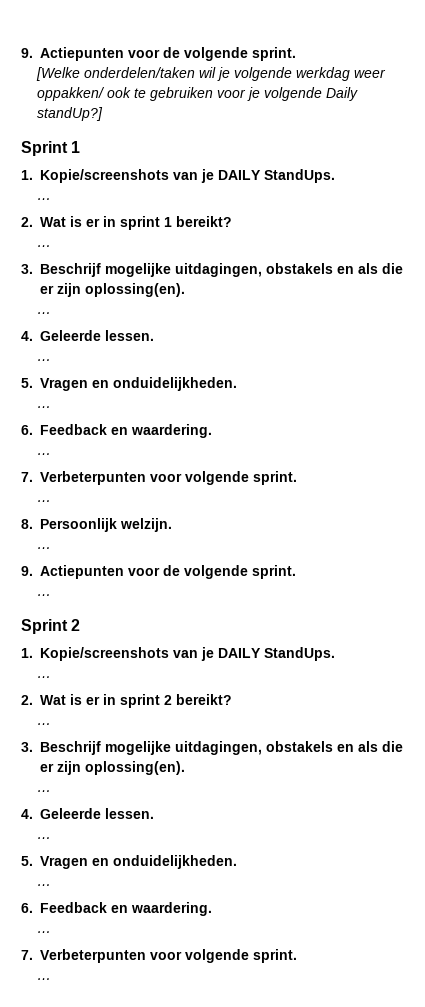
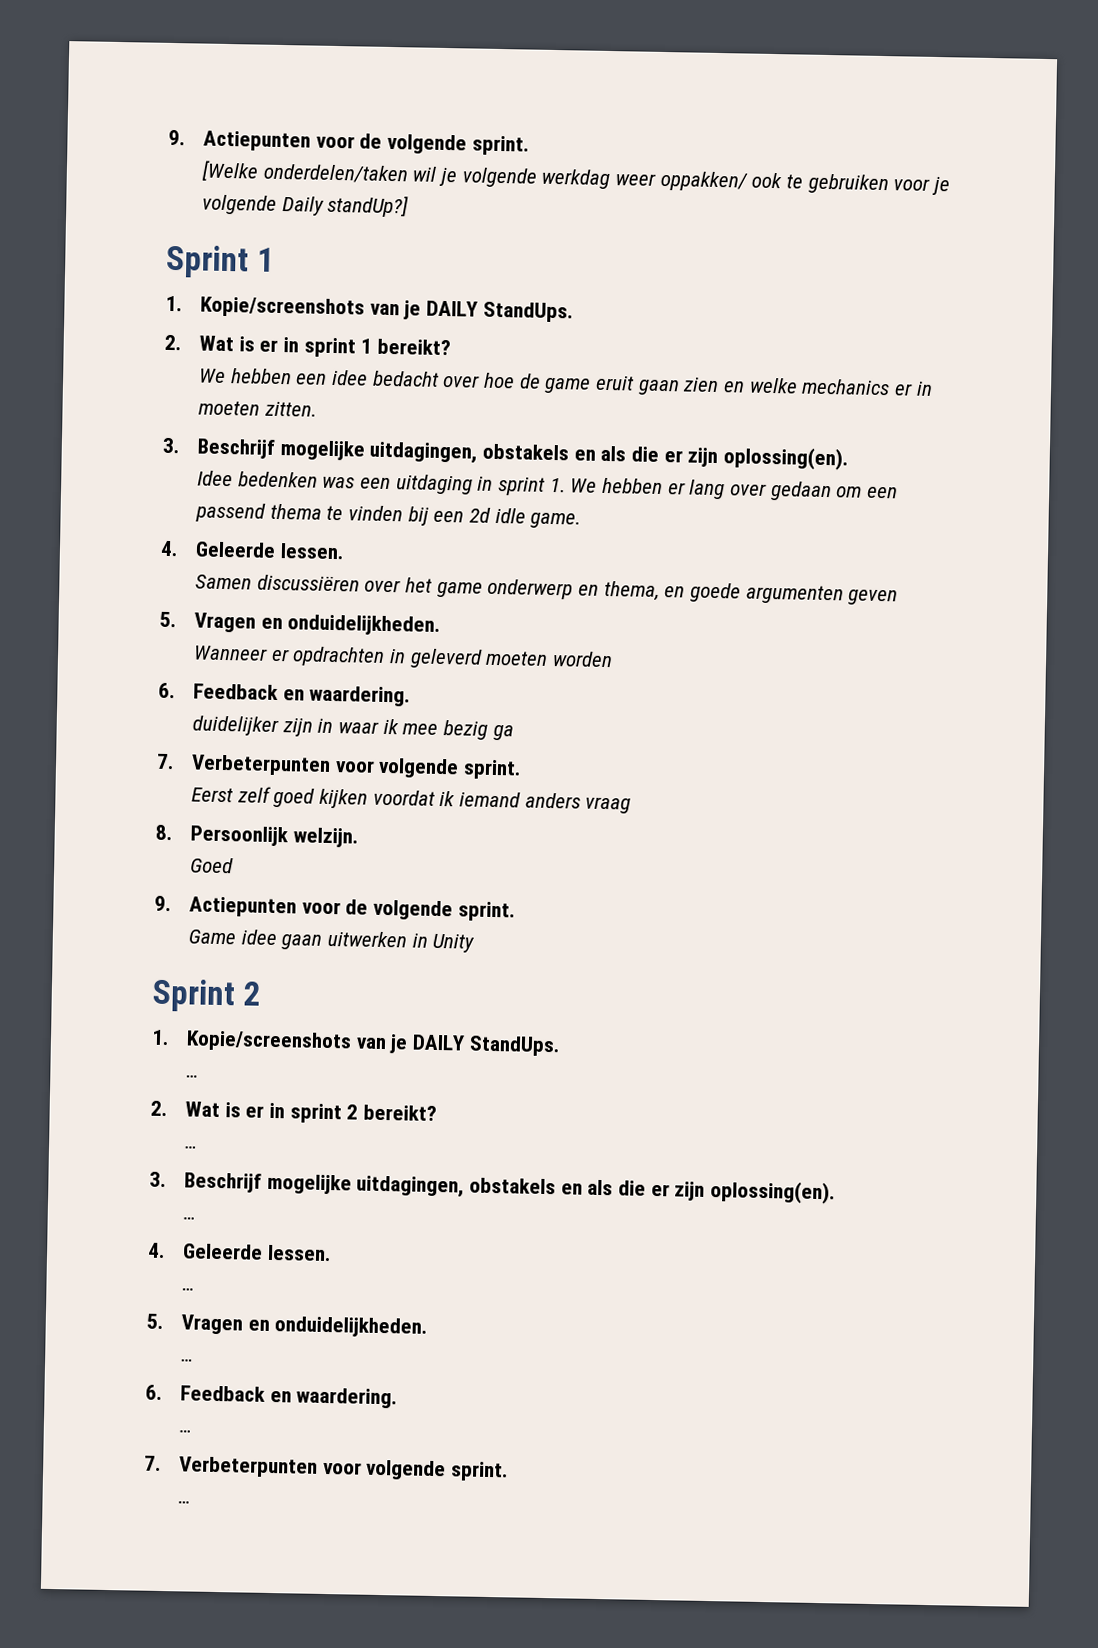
  Sprint 1
  1. Kopie/screenshots van je DAILY StandUps.
- …
  2. Wat is er in sprint 1 bereikt?
- …
+ We hebben een idee bedacht over hoe de game eruit gaan zien en welke mechanics er in moeten zitten.
  3. Beschrijf mogelijke uitdagingen, obstakels en als die er zijn oplossing(en).
- …
+ Idee bedenken was een uitdaging in sprint 1. We hebben er lang over gedaan om een passend thema te vinden bij een 2d idle game.
  4. Geleerde lessen.
- …
+ Samen discussiëren over het game onderwerp en thema, en goede argumenten geven
  5. Vragen en onduidelijkheden.
- …
+ Wanneer er opdrachten in geleverd moeten worden
  6. Feedback en waardering.
- …
+ duidelijker zijn in waar ik mee bezig ga
  7. Verbeterpunten voor volgende sprint.
- …
+ Eerst zelf goed kijken voordat ik iemand anders vraag
  8. Persoonlijk welzijn.
- …
+ Goed
  9. Actiepunten voor de volgende sprint.
- …
+ Game idee gaan uitwerken in Unity

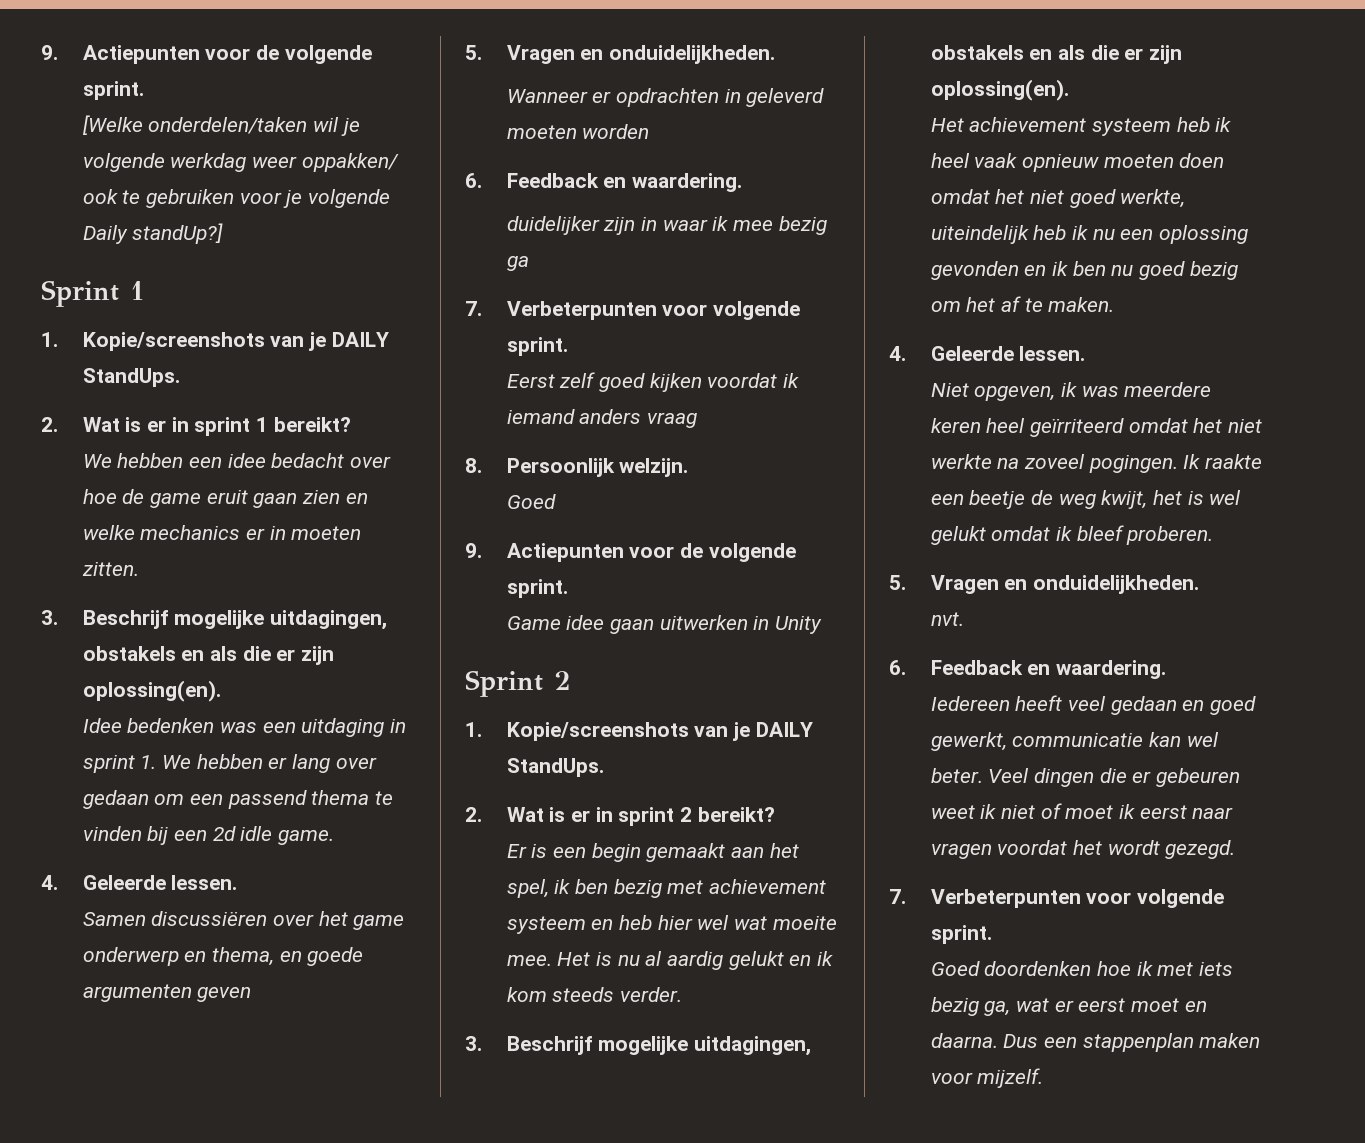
  Sprint 2
  1. Kopie/screenshots van je DAILY StandUps.
- …
  2. Wat is er in sprint 2 bereikt?
- …
+ Er is een begin gemaakt aan het spel, ik ben bezig met achievement systeem en heb hier wel wat moeite mee. Het is nu al aardig gelukt en ik kom steeds verder.
  3. Beschrijf mogelijke uitdagingen, obstakels en als die er zijn oplossing(en).
- …
+ Het achievement systeem heb ik heel vaak opnieuw moeten doen omdat het niet goed werkte, uiteindelijk heb ik nu een oplossing gevonden en ik ben nu goed bezig om het af te maken.
  4. Geleerde lessen.
- …
+ Niet opgeven, ik was meerdere keren heel geïrriteerd omdat het niet werkte na zoveel pogingen. Ik raakte een beetje de weg kwijt, het is wel gelukt omdat ik bleef proberen.
  5. Vragen en onduidelijkheden.
- …
+ nvt.
  6. Feedback en waardering.
- …
+ Iedereen heeft veel gedaan en goed gewerkt, communicatie kan wel beter. Veel dingen die er gebeuren weet ik niet of moet ik eerst naar vragen voordat het wordt gezegd.
  7. Verbeterpunten voor volgende sprint.
- …
+ Goed doordenken hoe ik met iets bezig ga, wat er eerst moet en daarna. Dus een stappenplan maken voor mijzelf.

